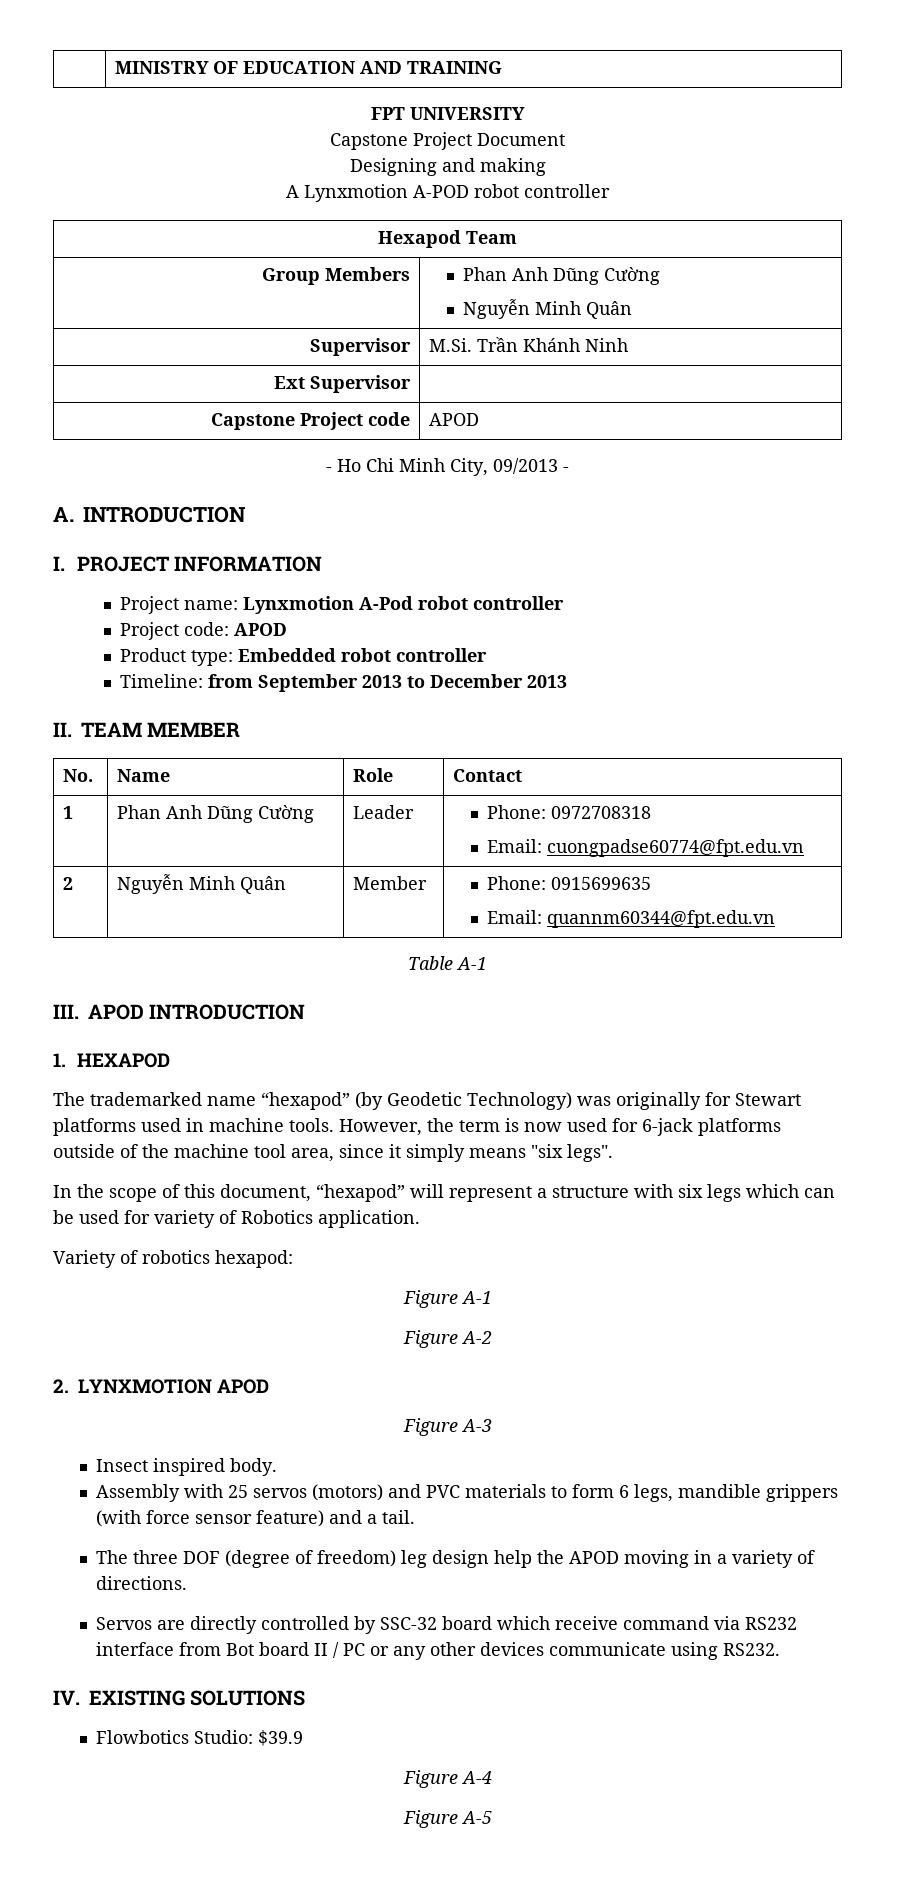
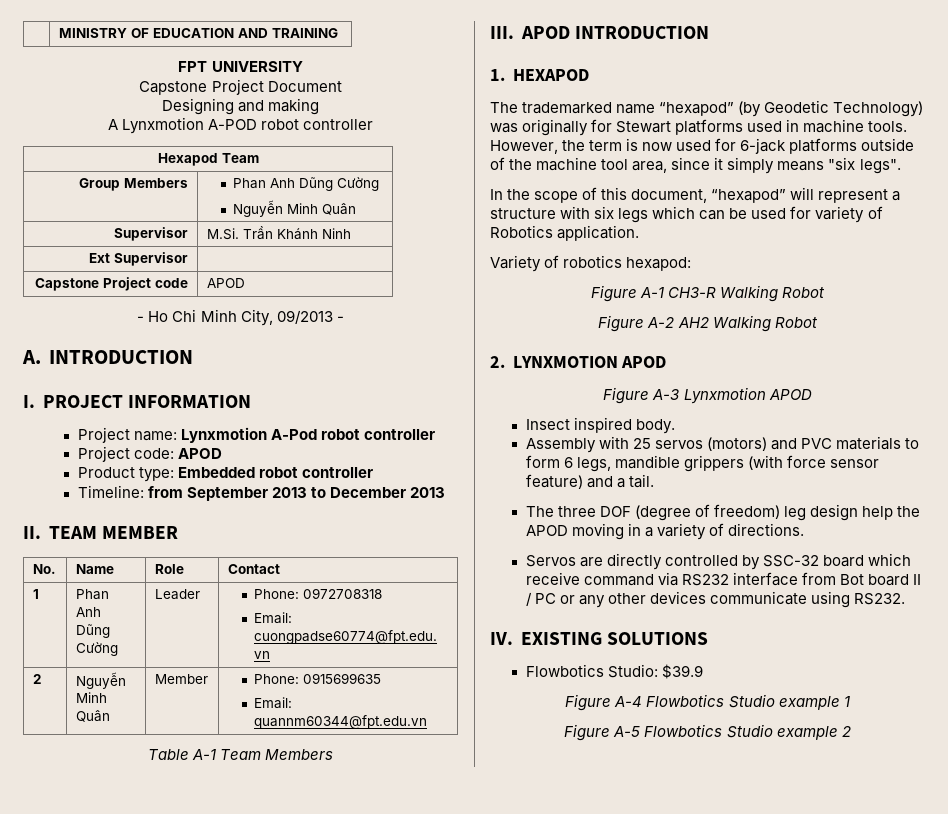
- Table A-1
+ Table A-1 Team Members
- Figure A-1
+ Figure A-1 CH3-R Walking Robot
- Figure A-2
+ Figure A-2 AH2 Walking Robot
- Figure A-3
+ Figure A-3 Lynxmotion APOD
- Figure A-4
- Figure A-5
+ Figure A-4 Flowbotics Studio example 1
+ Figure A-5 Flowbotics Studio example 2

